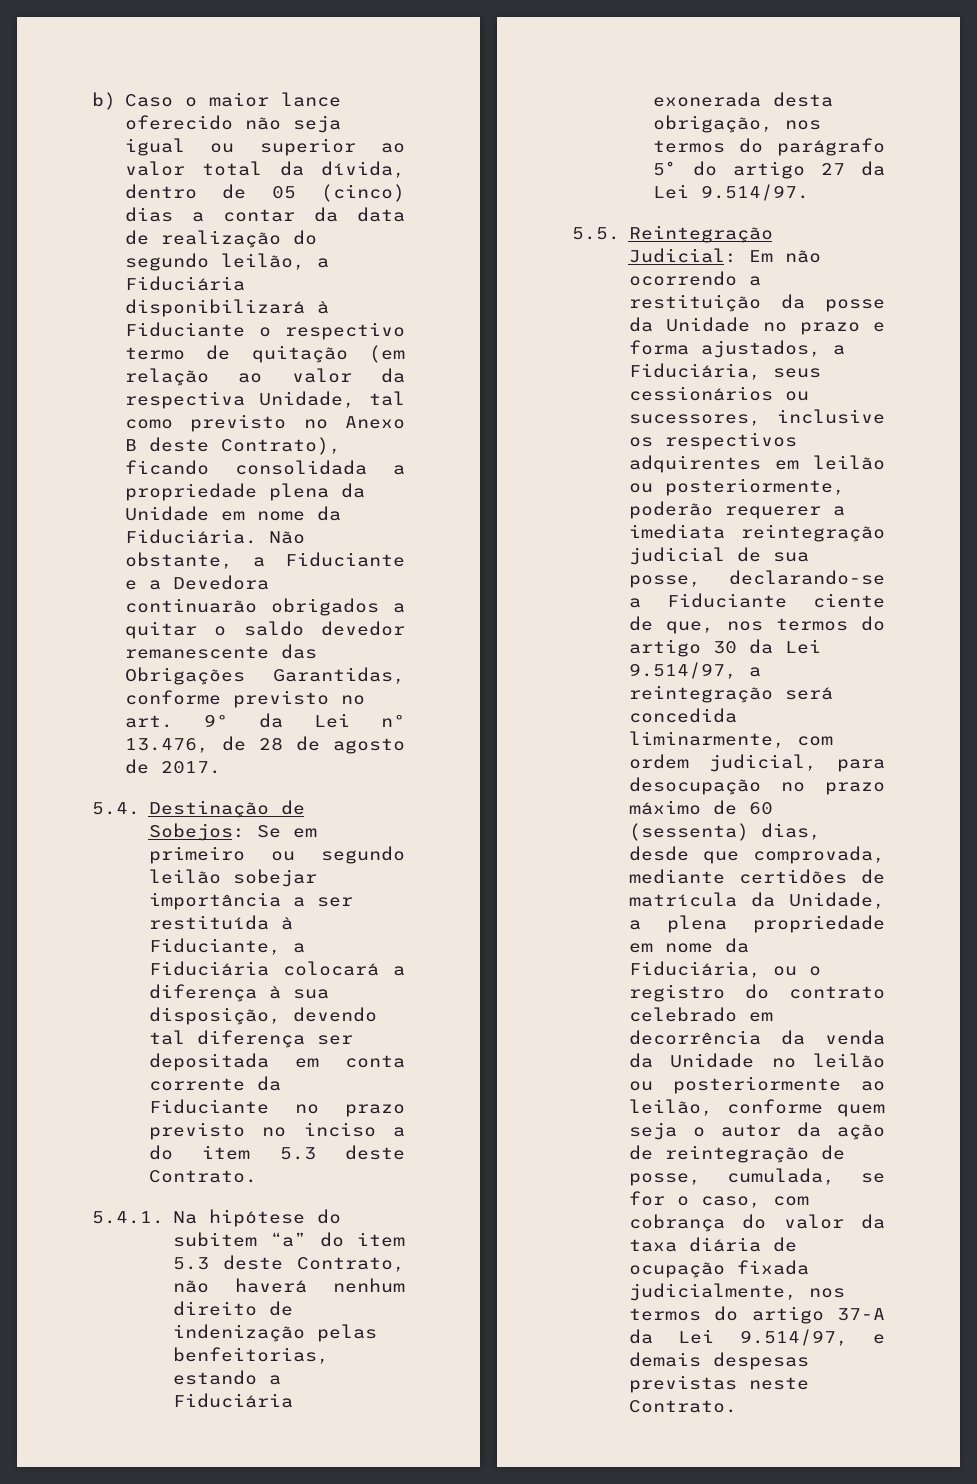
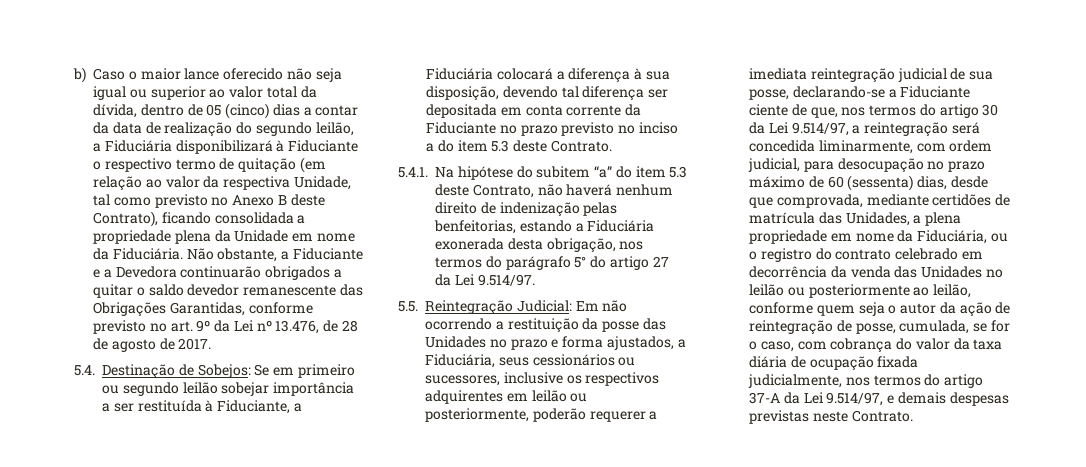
- Em não ocorrendo a restituição da posse da Unidade no prazo e forma ajustados, a Fiduciária, seus cessionários ou sucessores, inclusive os respectivos adquirentes em leilão ou posteriormente, poderão requerer a imediata reintegração judicial de sua posse, declarando-se a Fiduciante ciente de que, nos termos do artigo 30 da Lei 9.514/97, a reintegração será concedida liminarmente, com ordem judicial, para desocupação no prazo máximo de 60 (sessenta) dias, desde que comprovada, mediante certidões de matrícula da Unidade, a plena propriedade em nome da Fiduciária, ou o registro do contrato celebrado em decorrência da venda da Unidade no leilão ou posteriormente ao leilão, conforme quem seja o autor da ação de reintegração de posse, cumulada, se for o caso, com cobrança do valor da taxa diária de ocupação fixada judicialmente, nos termos do artigo 37-A da Lei 9.514/97, e demais despesas previstas neste Contrato.
+ Em não ocorrendo a restituição da posse das Unidades no prazo e forma ajustados, a Fiduciária, seus cessionários ou sucessores, inclusive os respectivos adquirentes em leilão ou posteriormente, poderão requerer a imediata reintegração judicial de sua posse, declarando-se a Fiduciante ciente de que, nos termos do artigo 30 da Lei 9.514/97, a reintegração será concedida liminarmente, com ordem judicial, para desocupação no prazo máximo de 60 (sessenta) dias, desde que comprovada, mediante certidões de matrícula das Unidades, a plena propriedade em nome da Fiduciária, ou o registro do contrato celebrado em decorrência da venda das Unidades no leilão ou posteriormente ao leilão, conforme quem seja o autor da ação de reintegração de posse, cumulada, se for o caso, com cobrança do valor da taxa diária de ocupação fixada judicialmente, nos termos do artigo 37-A da Lei 9.514/97, e demais despesas previstas neste Contrato.

